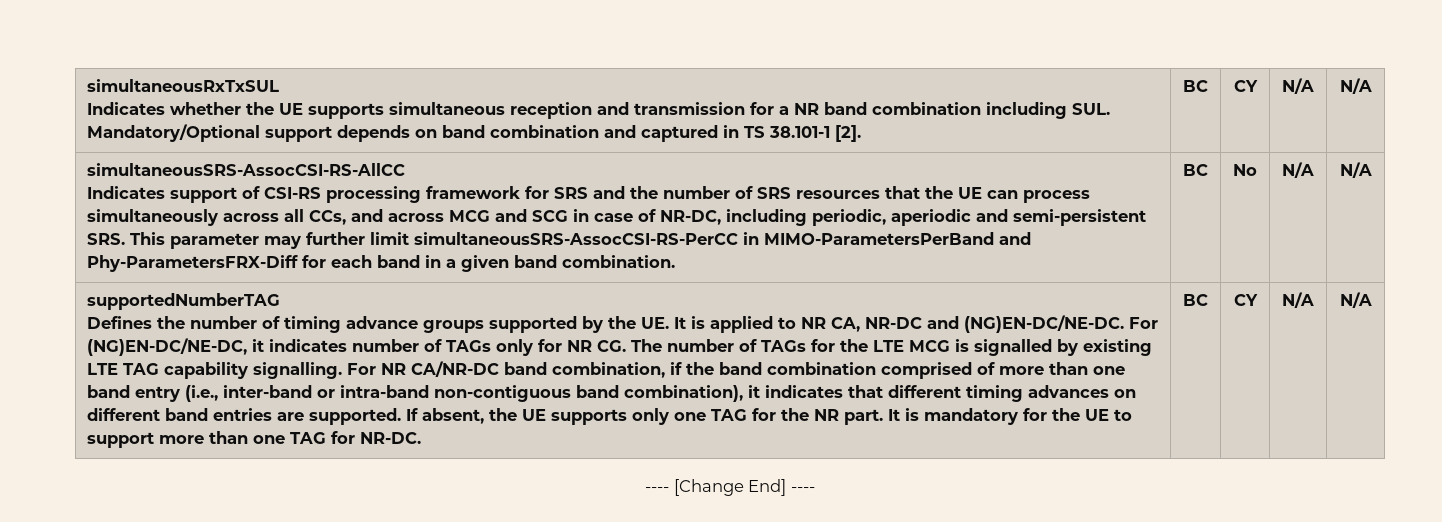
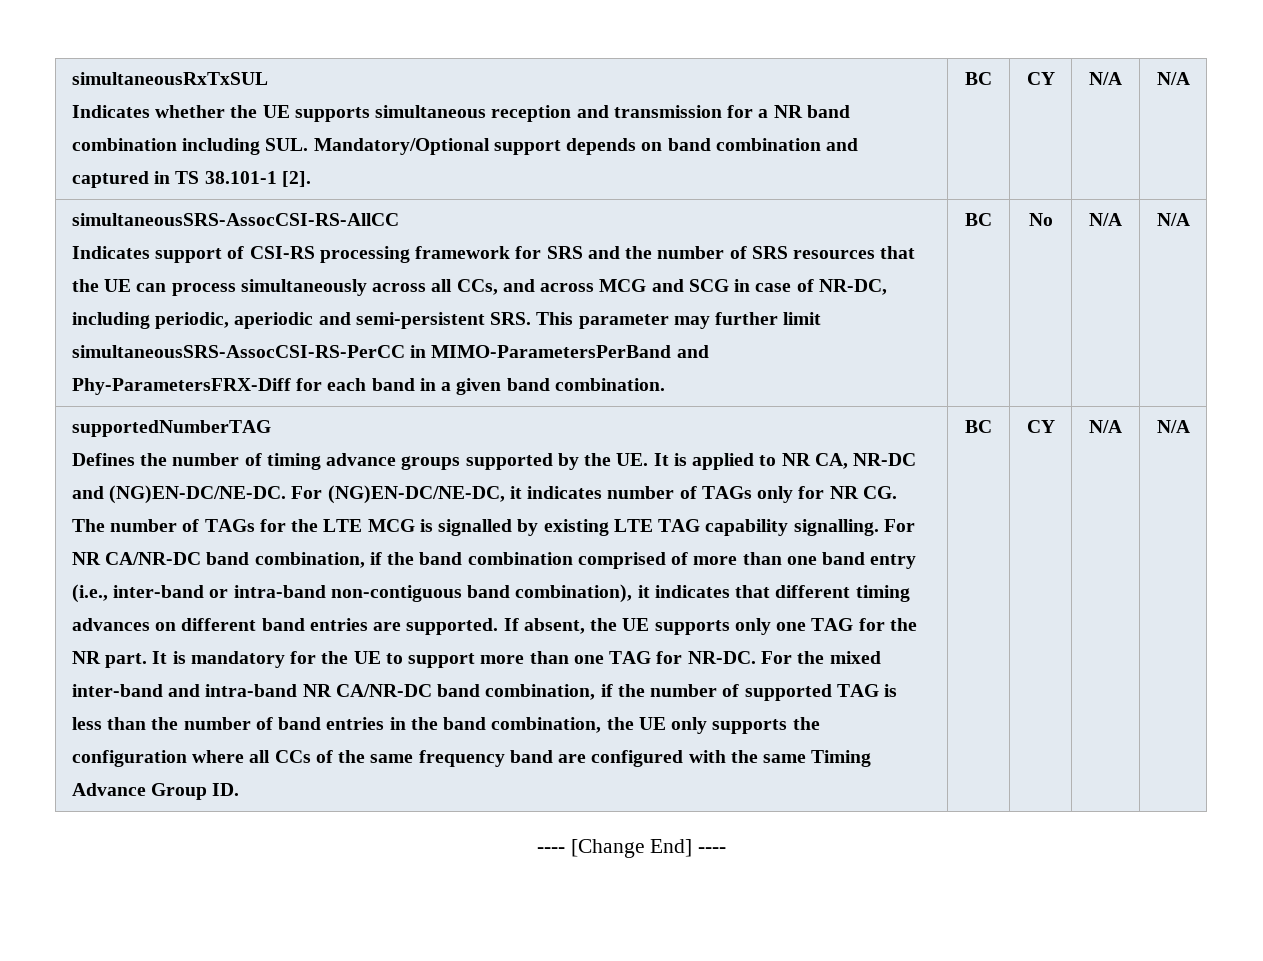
+ For the mixed inter-band and intra-band NR CA/NR-DC band combination, if the number of supported TAG is less than the number of band entries in the band combination, the UE only supports the configuration where all CCs of the same frequency band are configured with the same Timing Advance Group ID.

